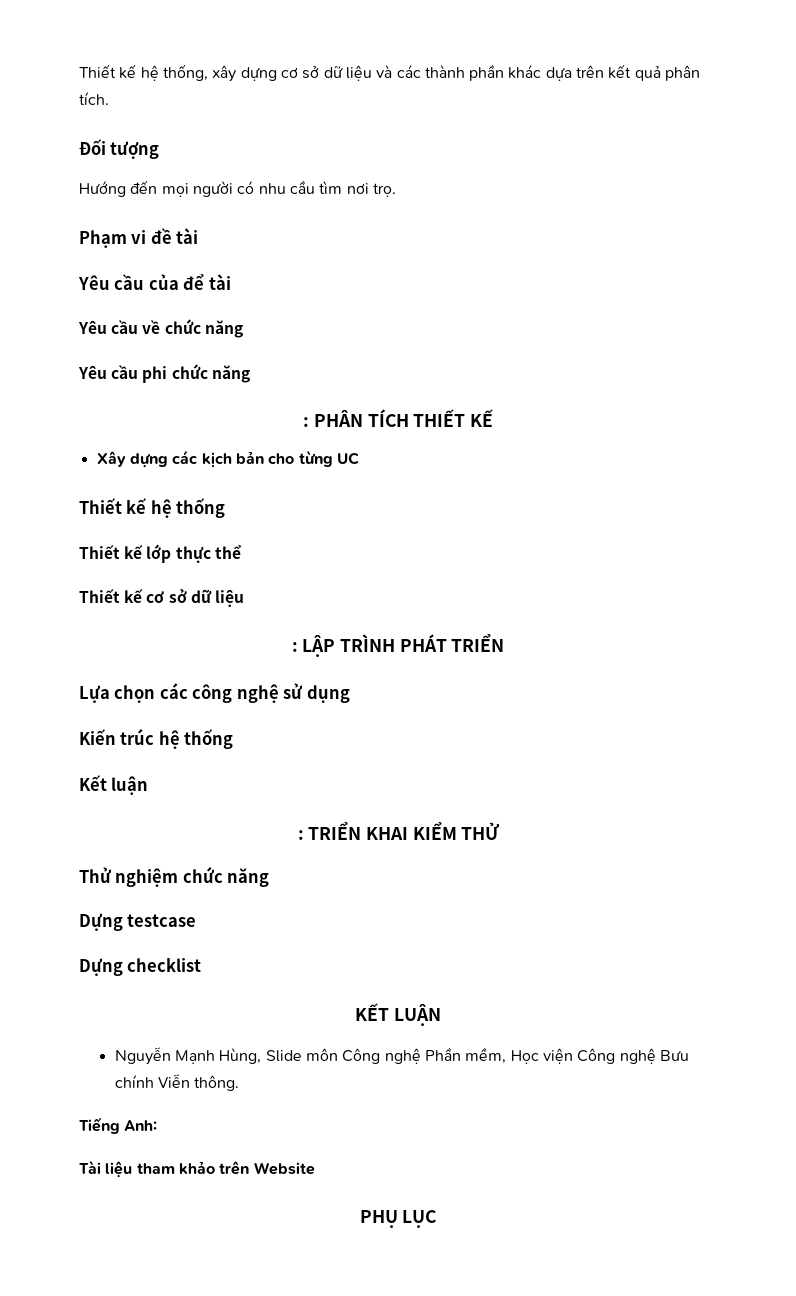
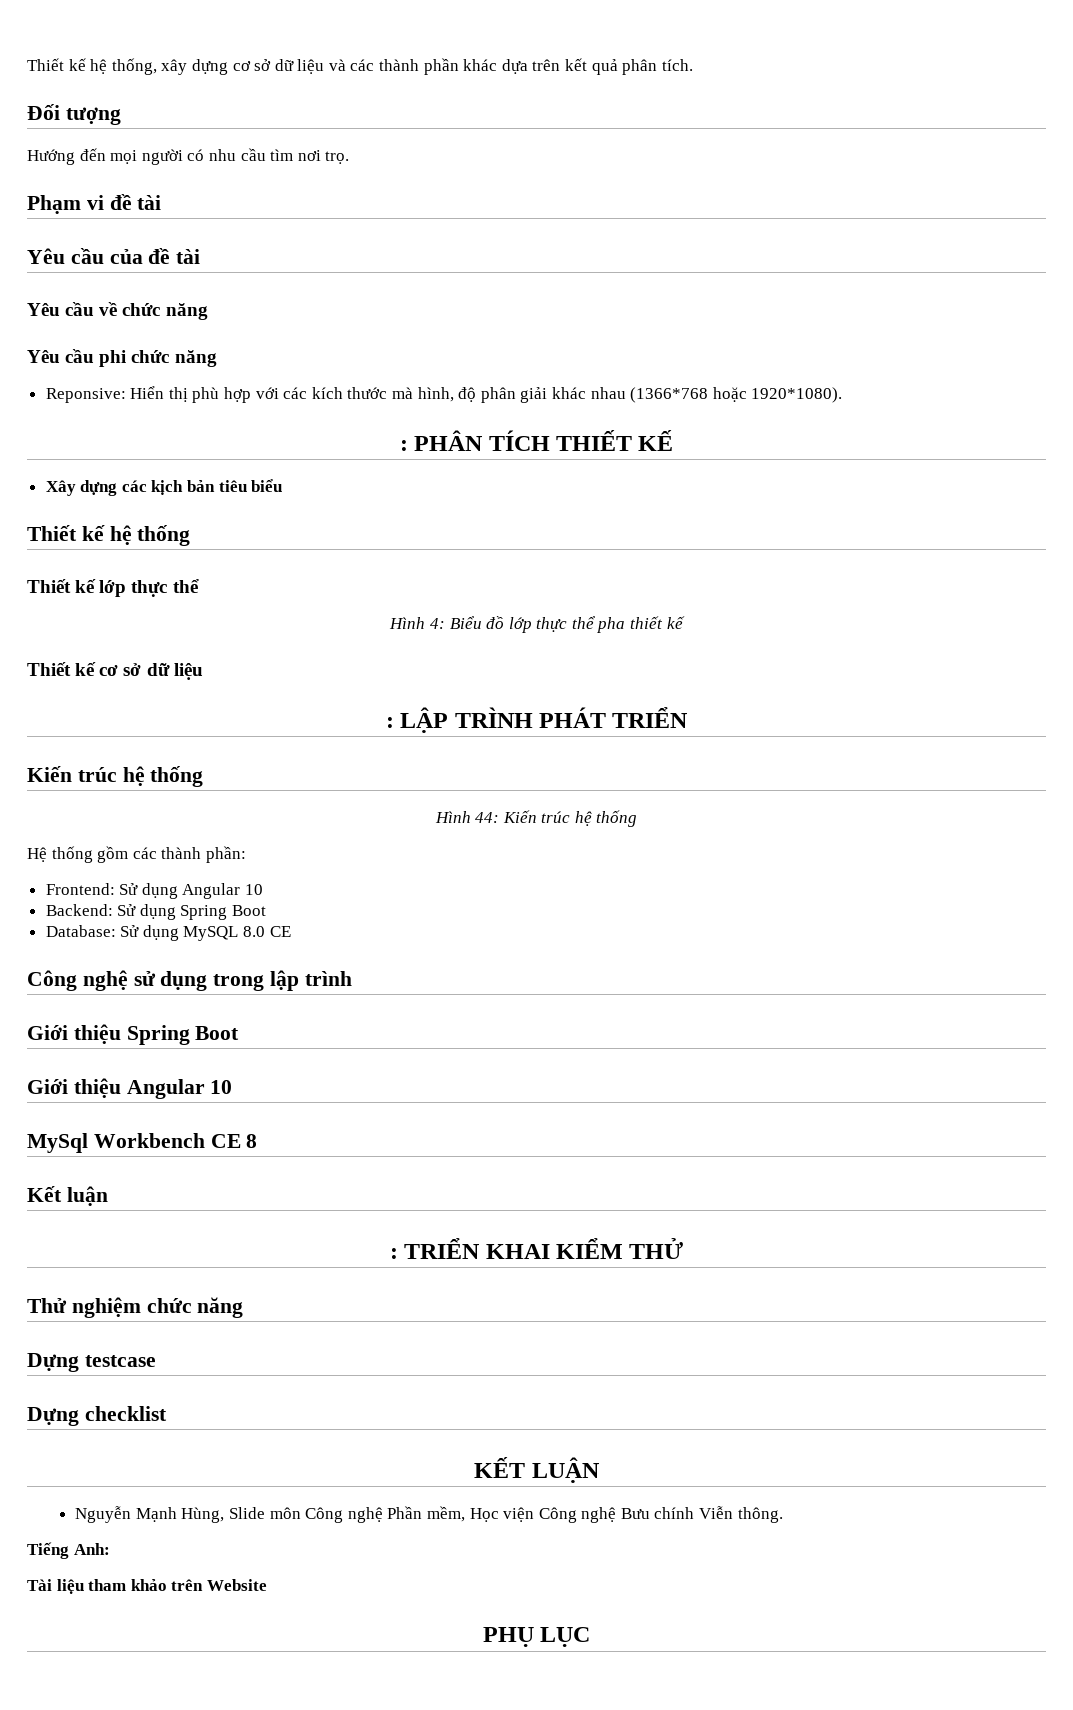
- Yêu cầu của để tài
+ Yêu cầu của đề tài
+ Reponsive: Hiển thị phù hợp với các kích thước mà hình, độ phân giải khác nhau (1366*768 hoặc 1920*1080).
- Xây dựng các kịch bản cho từng UC
+ Xây dựng các kịch bản tiêu biểu
+ Hình 4: Biểu đồ lớp thực thể pha thiết kế
  : LẬP TRÌNH PHÁT TRIỂN
- Lựa chọn các công nghệ sử dụng
  Kiến trúc hệ thống
+ Hình 44: Kiến trúc hệ thống
+ Hệ thống gồm các thành phần:
+ Frontend: Sử dụng Angular 10
+ Backend: Sử dụng Spring Boot
+ Database: Sử dụng MySQL 8.0 CE
+ Công nghệ sử dụng trong lập trình
+ Giới thiệu Spring Boot
+ Giới thiệu Angular 10
+ MySql Workbench CE 8

